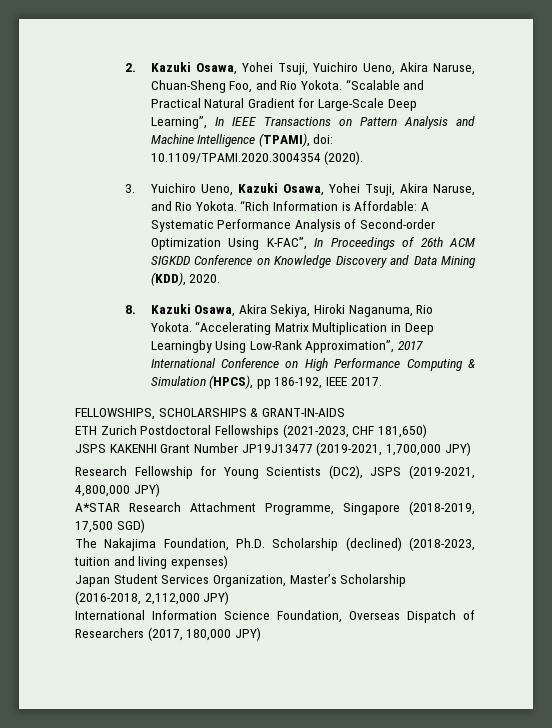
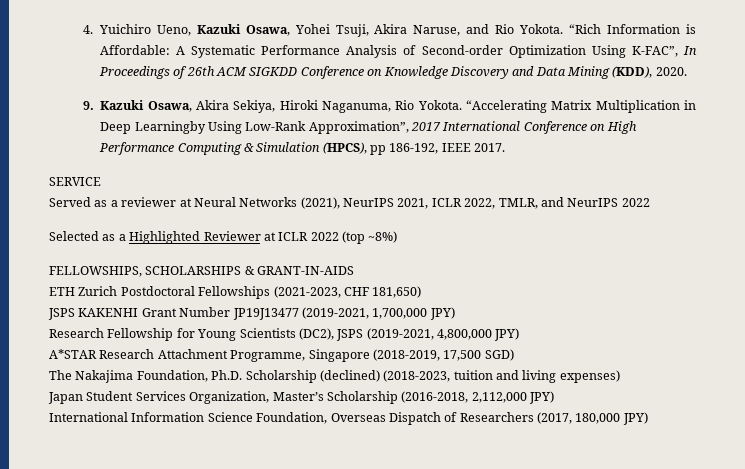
- 2. Kazuki Osawa, Yohei Tsuji, Yuichiro Ueno, Akira Naruse, Chuan-Sheng Foo, and Rio Yokota. “Scalable and Practical Natural Gradient for Large-Scale Deep Learning”, In IEEE Transactions on Pattern Analysis and Machine Intelligence (TPAMI), doi: 10.1109/TPAMI.2020.3004354 (2020).
- 3. Yuichiro Ueno, Kazuki Osawa, Yohei Tsuji, Akira Naruse, and Rio Yokota.
+ 4. Yuichiro Ueno, Kazuki Osawa, Yohei Tsuji, Akira Naruse, and Rio Yokota.
- 8. Kazuki Osawa, Akira Sekiya, Hiroki Naganuma, Rio Yokota.
+ 9. Kazuki Osawa, Akira Sekiya, Hiroki Naganuma, Rio Yokota.
+ SERVICE
+ Served as a reviewer at Neural Networks (2021), NeurIPS 2021, ICLR 2022, TMLR, and NeurIPS 2022
+ Selected as a Highlighted Reviewer at ICLR 2022 (top ~8%)

